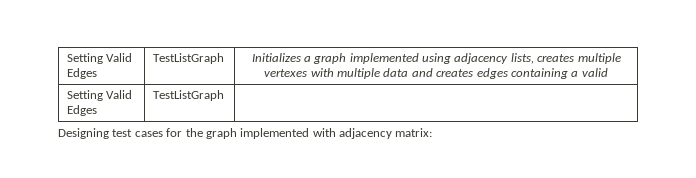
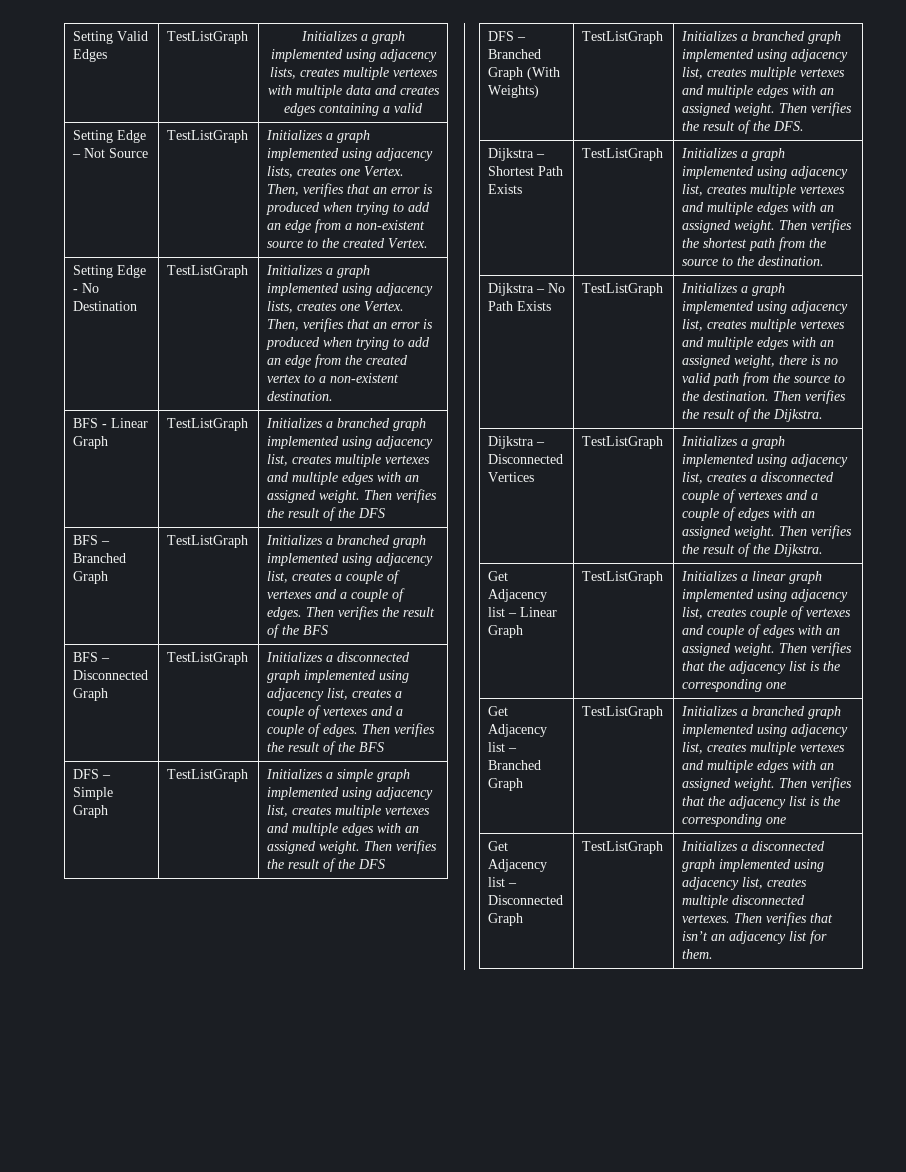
  Setting Valid Edges | TestListGraph | Initializes a graph implemented using adjacency lists, creates multiple vertexes with multiple data and creates edges containing a valid
- Setting Valid Edges | TestListGraph |
- Designing test cases for the graph implemented with adjacency matrix:
+ Setting Edge – Not Source | TestListGraph | Initializes a graph implemented using adjacency lists, creates one Vertex. Then, verifies that an error is produced when trying to add an edge from a non-existent source to the created Vertex.
+ Setting Edge - No Destination | TestListGraph | Initializes a graph implemented using adjacency lists, creates one Vertex. Then, verifies that an error is produced when trying to add an edge from the created vertex to a non-existent destination.
+ BFS - Linear Graph | TestListGraph | Initializes a branched graph implemented using adjacency list, creates multiple vertexes and multiple edges with an assigned weight. Then verifies the result of the DFS
+ BFS – Branched Graph | TestListGraph | Initializes a branched graph implemented using adjacency list, creates a couple of vertexes and a couple of edges. Then verifies the result of the BFS
+ BFS – Disconnected Graph | TestListGraph | Initializes a disconnected graph implemented using adjacency list, creates a couple of vertexes and a couple of edges. Then verifies the result of the BFS
+ DFS – Simple Graph | TestListGraph | Initializes a simple graph implemented using adjacency list, creates multiple vertexes and multiple edges with an assigned weight. Then verifies the result of the DFS
+ DFS – Branched Graph (With Weights) | TestListGraph | Initializes a branched graph implemented using adjacency list, creates multiple vertexes and multiple edges with an assigned weight. Then verifies the result of the DFS.
+ Dijkstra – Shortest Path Exists | TestListGraph | Initializes a graph implemented using adjacency list, creates multiple vertexes and multiple edges with an assigned weight. Then verifies the shortest path from the source to the destination.
+ Dijkstra – No Path Exists | TestListGraph | Initializes a graph implemented using adjacency list, creates multiple vertexes and multiple edges with an assigned weight, there is no valid path from the source to the destination. Then verifies the result of the Dijkstra.
+ Dijkstra – Disconnected Vertices | TestListGraph | Initializes a graph implemented using adjacency list, creates a disconnected couple of vertexes and a couple of edges with an assigned weight. Then verifies the result of the Dijkstra.
+ Get Adjacency list – Linear Graph | TestListGraph | Initializes a linear graph implemented using adjacency list, creates couple of vertexes and couple of edges with an assigned weight. Then verifies that the adjacency list is the corresponding one
+ Get Adjacency list – Branched Graph | TestListGraph | Initializes a branched graph implemented using adjacency list, creates multiple vertexes and multiple edges with an assigned weight. Then verifies that the adjacency list is the corresponding one
+ Get Adjacency list – Disconnected Graph | TestListGraph | Initializes a disconnected graph implemented using adjacency list, creates multiple disconnected vertexes. Then verifies that isn’t an adjacency list for them.

